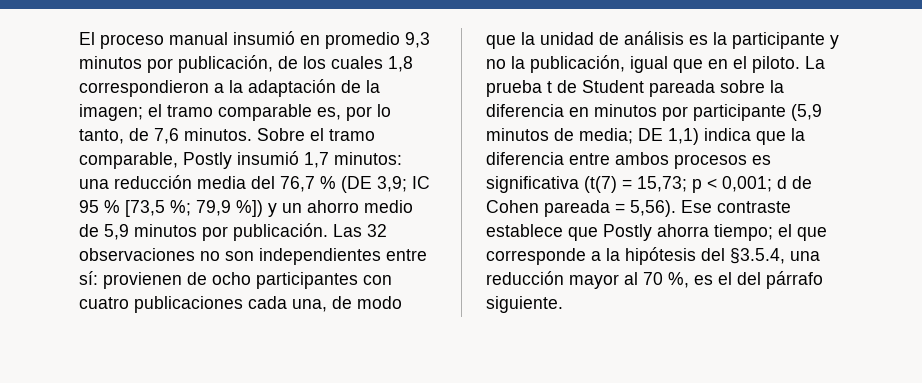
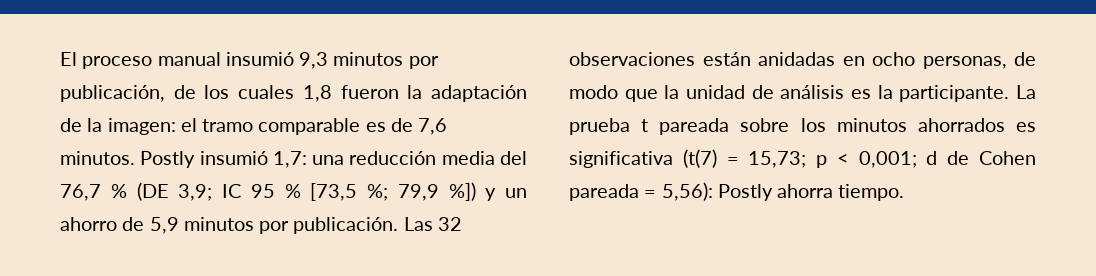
- El proceso manual insumió en promedio 9,3 minutos por publicación, de los cuales 1,8 correspondieron a la adaptación de la imagen; el tramo comparable es, por lo tanto, de 7,6 minutos. Sobre el tramo comparable, Postly insumió 1,7 minutos: una reducción media del 76,7 % (DE 3,9; IC 95 % [73,5 %; 79,9 %]) y un ahorro medio de 5,9 minutos por publicación.
+ El proceso manual insumió 9,3 minutos por publicación, de los cuales 1,8 fueron la adaptación de la imagen: el tramo comparable es de 7,6 minutos. Postly insumió 1,7: una reducción media del 76,7 % (DE 3,9; IC 95 % [73,5 %; 79,9 %]) y un ahorro de 5,9 minutos por publicación.
- Las 32 observaciones no son independientes entre sí: provienen de ocho participantes con cuatro publicaciones cada una, de modo que la unidad de análisis es la participante y no la publicación, igual que en el piloto. La prueba t de Student pareada sobre la diferencia en minutos por participante (5,9 minutos de media; DE 1,1) indica que la diferencia entre ambos procesos es significativa (t(7) = 15,73; p < 0,001; d de Cohen pareada = 5,56). Ese contraste establece que Postly ahorra tiempo; el que corresponde a la hipótesis del §3.5.4, una reducción mayor al 70 %, es el del párrafo siguiente.
+ Las 32 observaciones están anidadas en ocho personas, de modo que la unidad de análisis es la participante. La prueba t pareada sobre los minutos ahorrados es significativa (t(7) = 15,73; p < 0,001; d de Cohen pareada = 5,56): Postly ahorra tiempo.

